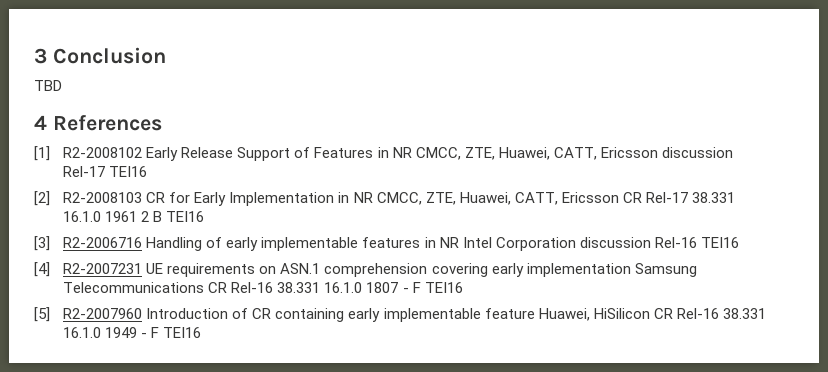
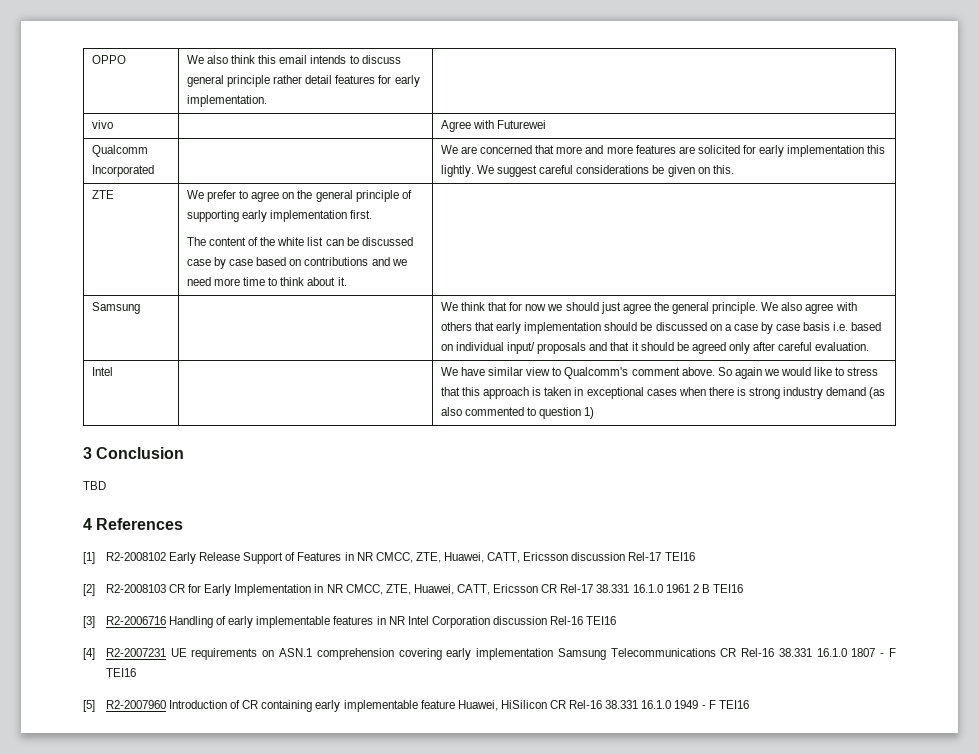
+ OPPO | We also think this email intends to discuss general principle rather detail features for early implementation. |
+ vivo | | Agree with Futurewei
+ Qualcomm Incorporated | | We are concerned that more and more features are solicited for early implementation this lightly. We suggest careful considerations be given on this.
+ ZTE | We prefer to agree on the general principle of supporting early implementation first.
+ The content of the white list can be discussed case by case based on contributions and we need more time to think about it. |
+ Samsung | | We think that for now we should just agree the general principle. We also agree with others that early implementation should be discussed on a case by case basis i.e. based on individual input/ proposals and that it should be agreed only after careful evaluation.
+ Intel | | We have similar view to Qualcomm's comment above. So again we would like to stress that this approach is taken in exceptional cases when there is strong industry demand (as also commented to question 1)

